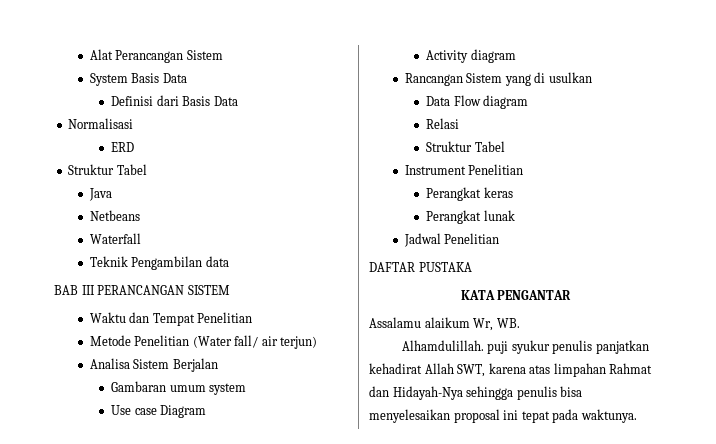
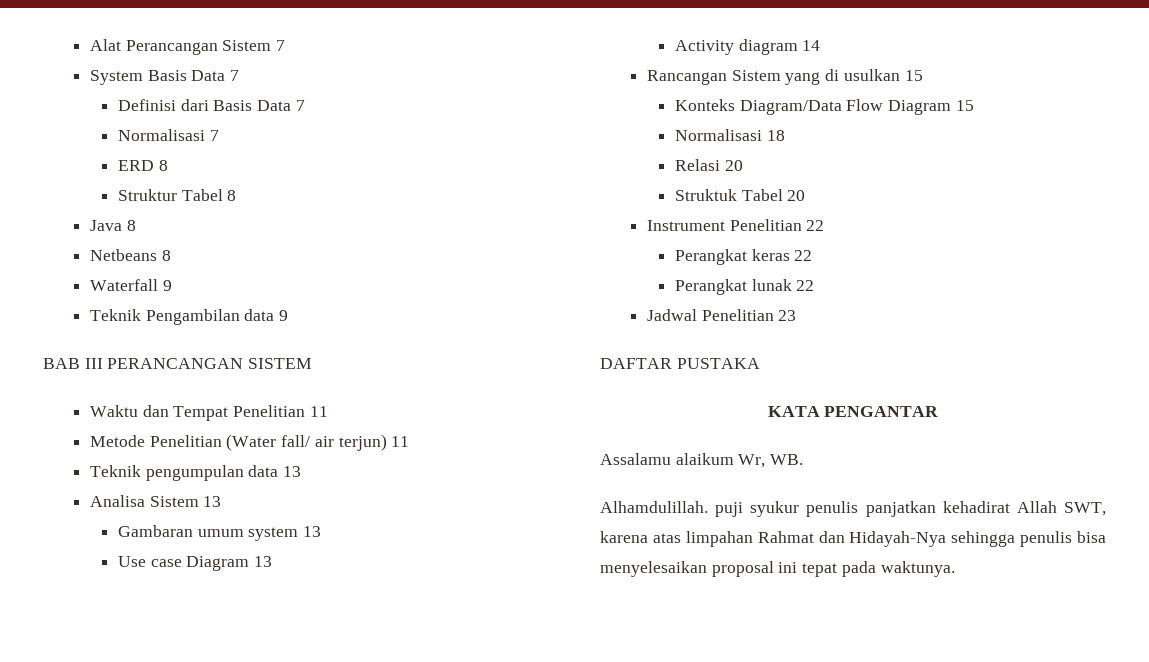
- Alat Perancangan Sistem
+ Alat Perancangan Sistem 7
- System Basis Data
+ System Basis Data 7
- Definisi dari Basis Data
- Normalisasi
+ Definisi dari Basis Data 7
+ Normalisasi 7
- ERD
- Struktur Tabel
+ ERD 8
+ Struktur Tabel 8
- Java
+ Java 8
- Netbeans
+ Netbeans 8
- Waterfall
+ Waterfall 9
- Teknik Pengambilan data
+ Teknik Pengambilan data 9
- Waktu dan Tempat Penelitian
+ Waktu dan Tempat Penelitian 11
- Metode Penelitian (Water fall/ air terjun)
+ Metode Penelitian (Water fall/ air terjun) 11
+ Teknik pengumpulan data 13
- Analisa Sistem Berjalan
+ Analisa Sistem 13
- Gambaran umum system
+ Gambaran umum system 13
- Use case Diagram
+ Use case Diagram 13
- Activity diagram
+ Activity diagram 14
- Rancangan Sistem yang di usulkan
- Data Flow diagram
+ Rancangan Sistem yang di usulkan 15
+ Konteks Diagram/Data Flow Diagram 15
+ Normalisasi 18
- Relasi
- Struktur Tabel
+ Relasi 20
+ Struktuk Tabel 20
- Instrument Penelitian
+ Instrument Penelitian 22
- Perangkat keras
+ Perangkat keras 22
- Perangkat lunak
+ Perangkat lunak 22
- Jadwal Penelitian
+ Jadwal Penelitian 23

